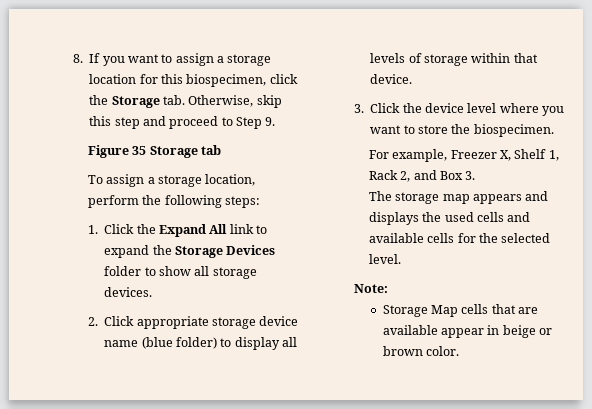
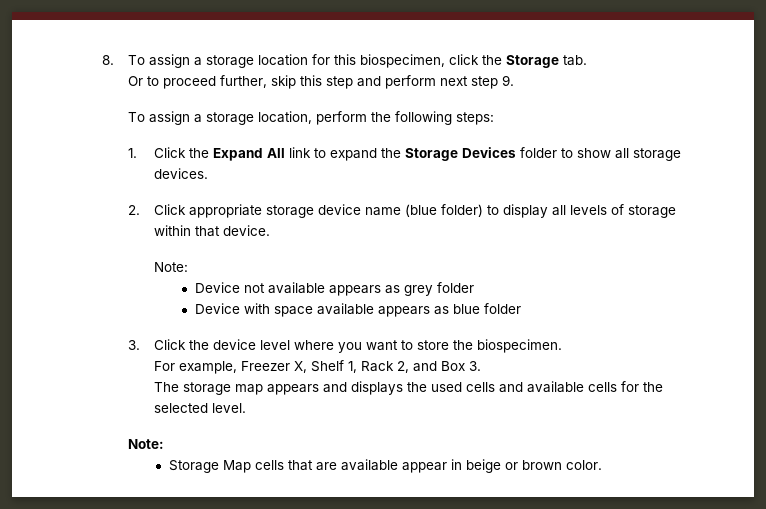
- 8. If you want to assign a storage location for this biospecimen, click the Storage tab. Otherwise, skip this step and proceed to Step 9.
- Figure 35 Storage tab
+ 8. To assign a storage location for this biospecimen, click the Storage tab.
+ Or to proceed further, skip this step and perform next step 9.
  2. Click appropriate storage device name (blue folder) to display all levels of storage within that device.
+ Note:
+ Device not available appears as grey folder
+ Device with space available appears as blue folder

